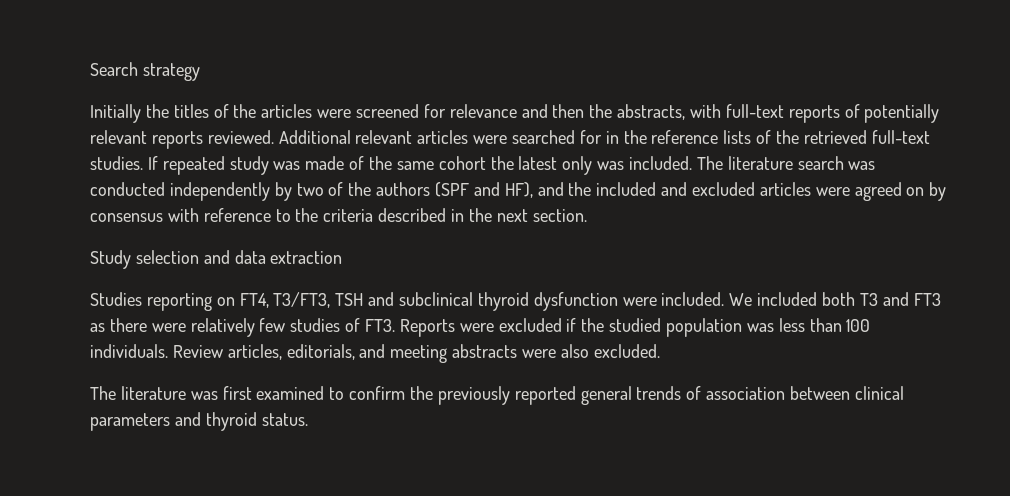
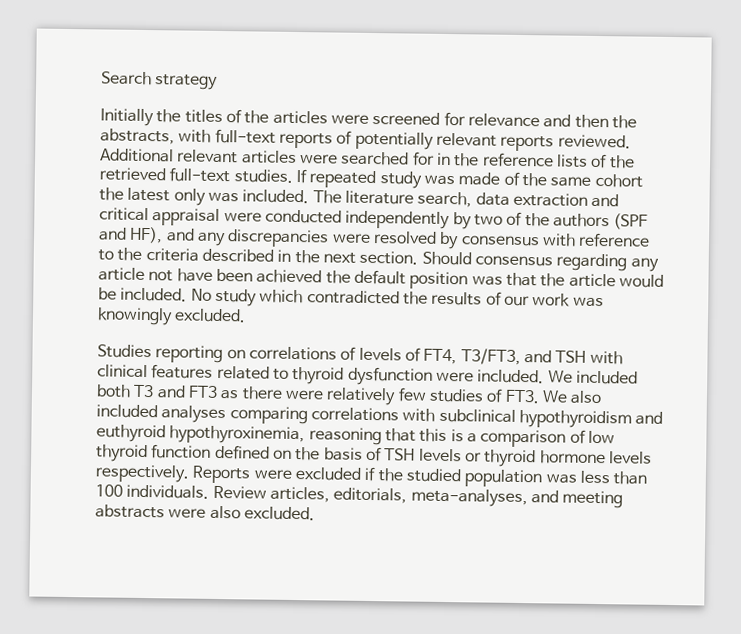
- The literature search was conducted independently by two of the authors (SPF and HF), and the included and excluded articles were agreed on by consensus with reference to the criteria described in the next section.
- Study selection and data extraction
- Studies reporting on FT4, T3/FT3, TSH and subclinical thyroid dysfunction were included.
+ The literature search, data extraction and critical appraisal were conducted independently by two of the authors (SPF and HF), and any discrepancies were resolved by consensus with reference to the criteria described in the next section. Should consensus regarding any article not have been achieved the default position was that the article would be included. No study which contradicted the results of our work was knowingly excluded.
+ Studies reporting on correlations of levels of FT4, T3/FT3, and TSH with clinical features related to thyroid dysfunction were included.
- We included both T3 and FT3 as there were relatively few studies of FT3. Reports were excluded if the studied population was less than 100 individuals.
+ We included both T3 and FT3 as there were relatively few studies of FT3. We also included analyses comparing correlations with subclinical hypothyroidism and euthyroid hypothyroxinemia, reasoning that this is a comparison of low thyroid function defined on the basis of TSH levels or thyroid hormone levels respectively. Reports were excluded if the studied population was less than 100 individuals.
- Review articles, editorials, and meeting abstracts were also excluded.
+ Review articles, editorials, meta-analyses, and meeting abstracts were also excluded.
- The literature was first examined to confirm the previously reported general trends of association between clinical parameters and thyroid status.

